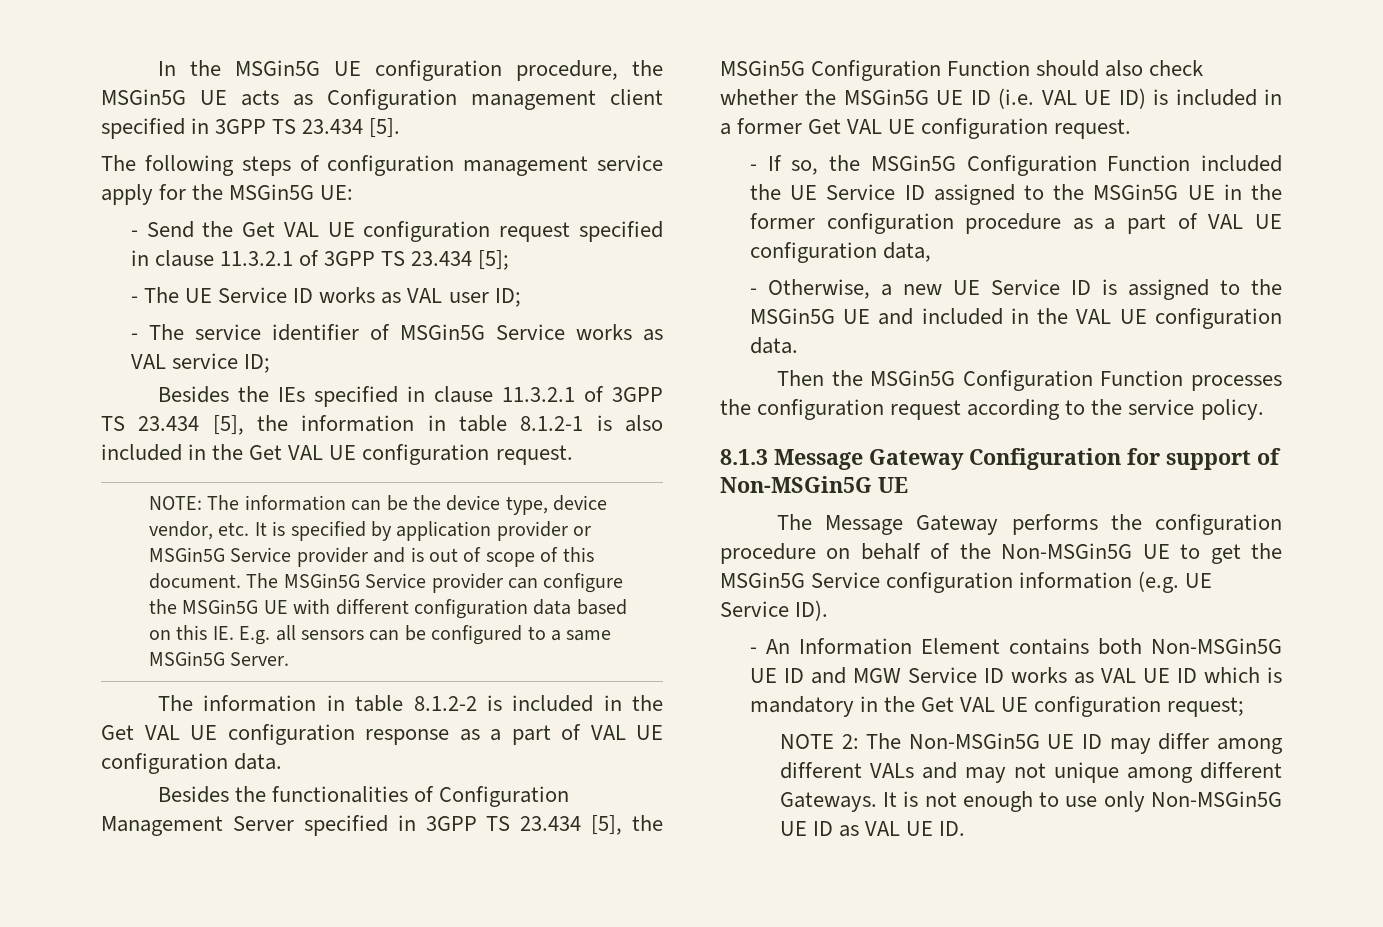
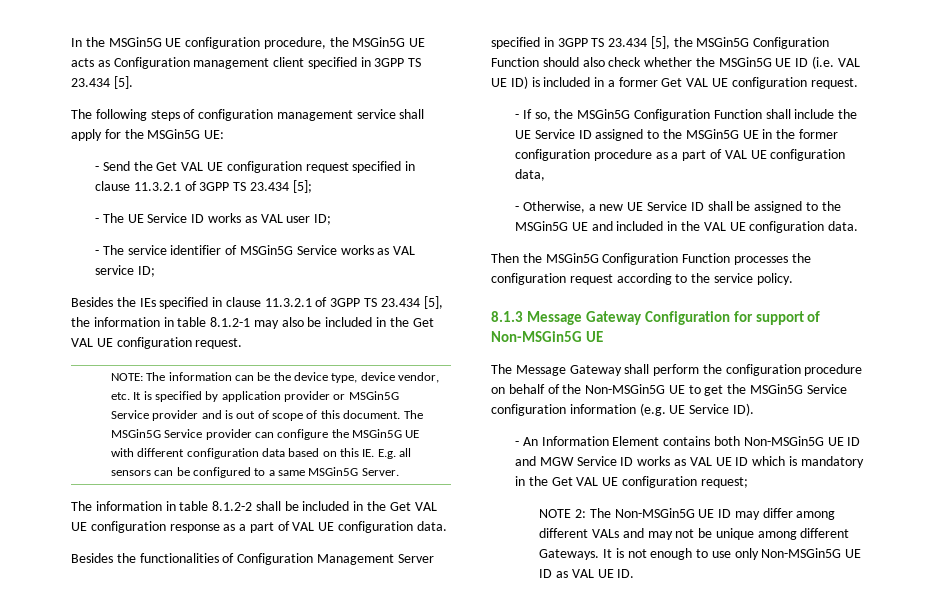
- The following steps of configuration management service apply for the MSGin5G UE:
+ The following steps of configuration management service shall apply for the MSGin5G UE:
- Besides the IEs specified in clause 11.3.2.1 of 3GPP TS 23.434 [5], the information in table 8.1.2-1 is also included in the Get VAL UE configuration request.
+ Besides the IEs specified in clause 11.3.2.1 of 3GPP TS 23.434 [5], the information in table 8.1.2-1 may also be included in the Get VAL UE configuration request.
- The information in table 8.1.2-2 is included in the Get VAL UE configuration response as a part of VAL UE configuration data.
+ The information in table 8.1.2-2 shall be included in the Get VAL UE configuration response as a part of VAL UE configuration data.
- - If so, the MSGin5G Configuration Function included the UE Service ID assigned to the MSGin5G UE in the former configuration procedure as a part of VAL UE configuration data,
+ - If so, the MSGin5G Configuration Function shall include the UE Service ID assigned to the MSGin5G UE in the former configuration procedure as a part of VAL UE configuration data,
- - Otherwise, a new UE Service ID is assigned to the MSGin5G UE and included in the VAL UE configuration data.
+ - Otherwise, a new UE Service ID shall be assigned to the MSGin5G UE and included in the VAL UE configuration data.
- The Message Gateway performs the configuration procedure on behalf of the Non-MSGin5G UE to get the MSGin5G Service configuration information (e.g. UE Service ID).
+ The Message Gateway shall perform the configuration procedure on behalf of the Non-MSGin5G UE to get the MSGin5G Service configuration information (e.g. UE Service ID).
- NOTE 2: The Non-MSGin5G UE ID may differ among different VALs and may not unique among different Gateways.
+ NOTE 2: The Non-MSGin5G UE ID may differ among different VALs and may not be unique among different Gateways.

